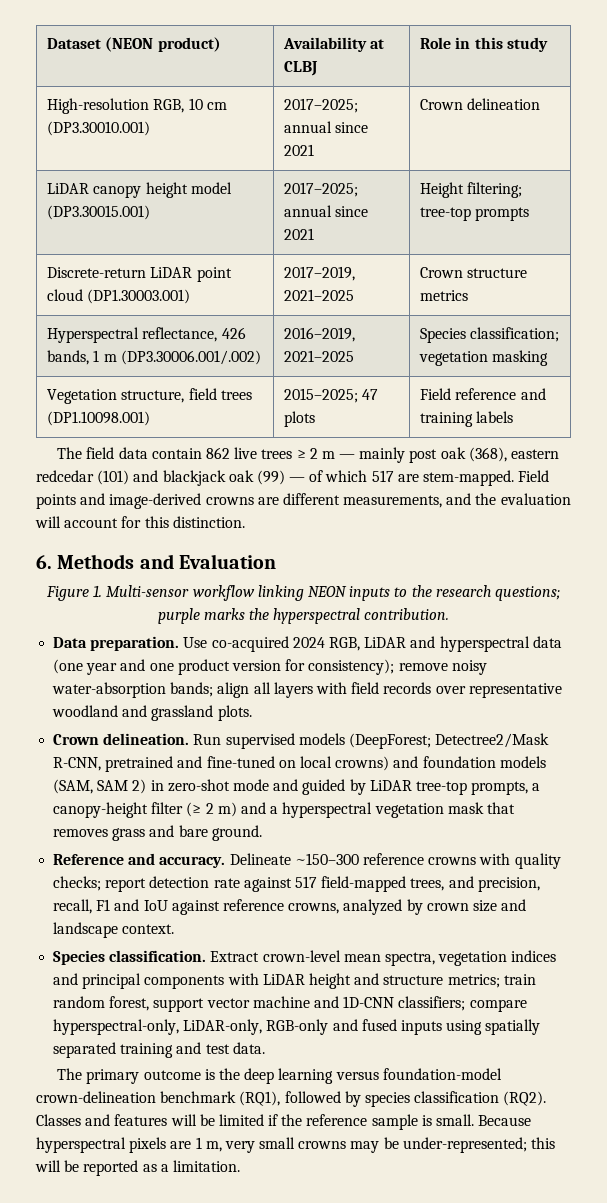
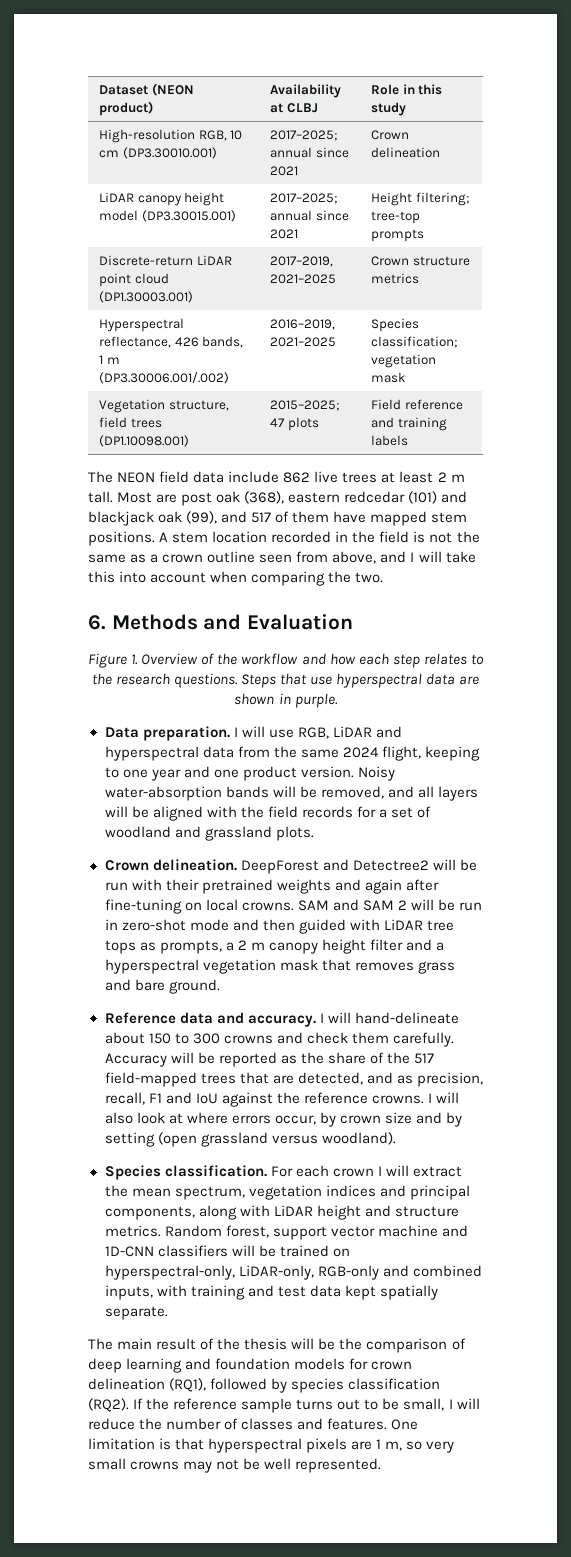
- Hyperspectral reflectance, 426 bands, 1 m (DP3.30006.001/.002) | 2016–2019, 2021–2025 | Species classification; vegetation masking
+ Hyperspectral reflectance, 426 bands, 1 m (DP3.30006.001/.002) | 2016–2019, 2021–2025 | Species classification; vegetation mask
- The field data contain 862 live trees ≥ 2 m — mainly post oak (368), eastern redcedar (101) and blackjack oak (99) — of which 517 are stem-mapped. Field points and image-derived crowns are different measurements, and the evaluation will account for this distinction.
+ The NEON field data include 862 live trees at least 2 m tall. Most are post oak (368), eastern redcedar (101) and blackjack oak (99), and 517 of them have mapped stem positions. A stem location recorded in the field is not the same as a crown outline seen from above, and I will take this into account when comparing the two.
- Figure 1. Multi-sensor workflow linking NEON inputs to the research questions; purple marks the hyperspectral contribution.
+ Figure 1. Overview of the workflow and how each step relates to the research questions. Steps that use hyperspectral data are shown in purple.
- Use co-acquired 2024 RGB, LiDAR and hyperspectral data (one year and one product version for consistency); remove noisy water-absorption bands; align all layers with field records over representative woodland and grassland plots.
+ I will use RGB, LiDAR and hyperspectral data from the same 2024 flight, keeping to one year and one product version. Noisy water-absorption bands will be removed, and all layers will be aligned with the field records for a set of woodland and grassland plots.
- Run supervised models (DeepForest; Detectree2/Mask R-CNN, pretrained and fine-tuned on local crowns) and foundation models (SAM, SAM 2) in zero-shot mode and guided by LiDAR tree-top prompts, a canopy-height filter (≥ 2 m) and a hyperspectral vegetation mask that removes grass and bare ground.
+ DeepForest and Detectree2 will be run with their pretrained weights and again after fine-tuning on local crowns. SAM and SAM 2 will be run in zero-shot mode and then guided with LiDAR tree tops as prompts, a 2 m canopy height filter and a hyperspectral vegetation mask that removes grass and bare ground.
- Reference and accuracy.
+ Reference data and accuracy.
- Delineate ~150–300 reference crowns with quality checks; report detection rate against 517 field-mapped trees, and precision, recall, F1 and IoU against reference crowns, analyzed by crown size and landscape context.
- Species classification. Extract crown-level mean spectra, vegetation indices and principal components with LiDAR height and structure metrics; train random forest, support vector machine and 1D-CNN classifiers; compare hyperspectral-only, LiDAR-only, RGB-only and fused inputs using spatially separated training and test data.
- The primary outcome is the deep learning versus foundation-model crown-delineation benchmark (RQ1), followed by species classification (RQ2).
+ I will hand-delineate about 150 to 300 crowns and check them carefully. Accuracy will be reported as the share of the 517 field-mapped trees that are detected, and as precision, recall, F1 and IoU against the reference crowns. I will also look at where errors occur, by crown size and by setting (open grassland versus woodland).
+ Species classification. For each crown I will extract the mean spectrum, vegetation indices and principal components, along with LiDAR height and structure metrics. Random forest, support vector machine and 1D-CNN classifiers will be trained on hyperspectral-only, LiDAR-only, RGB-only and combined inputs, with training and test data kept spatially separate.
+ The main result of the thesis will be the comparison of deep learning and foundation models for crown delineation (RQ1), followed by species classification (RQ2).
- Classes and features will be limited if the reference sample is small. Because hyperspectral pixels are 1 m, very small crowns may be under-represented; this will be reported as a limitation.
+ If the reference sample turns out to be small, I will reduce the number of classes and features. One limitation is that hyperspectral pixels are 1 m, so very small crowns may not be well represented.

